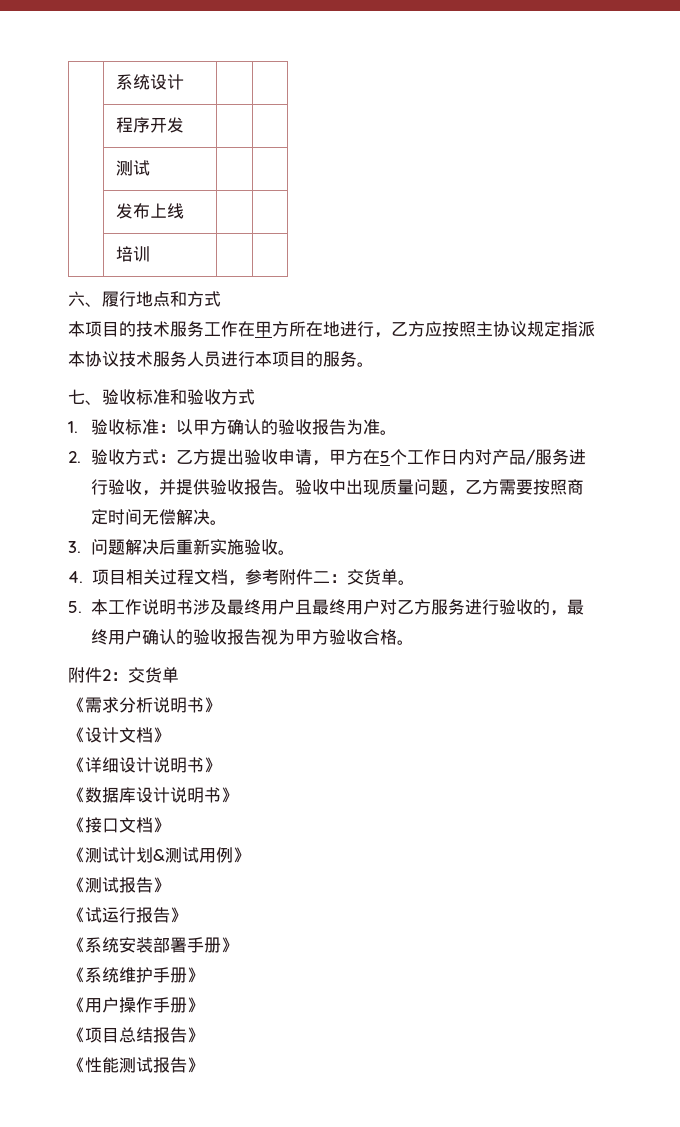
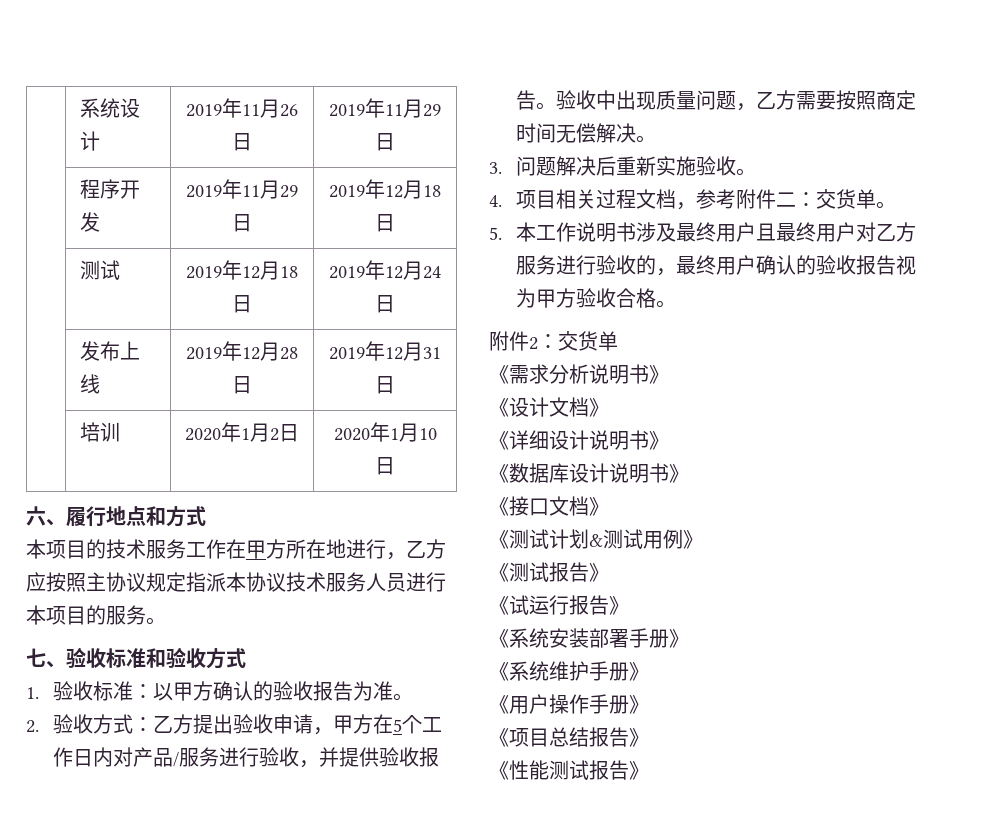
- | 系统设计 | |
- | 程序开发 | |
- | 测试 | |
- | 发布上线 | |
- | 培训 | |
+ | 系统设计 | 2019年11月26日 | 2019年11月29日
+ | 程序开发 | 2019年11月29日 | 2019年12月18日
+ | 测试 | 2019年12月18日 | 2019年12月24日
+ | 发布上线 | 2019年12月28日 | 2019年12月31日
+ | 培训 | 2020年1月2日 | 2020年1月10日

